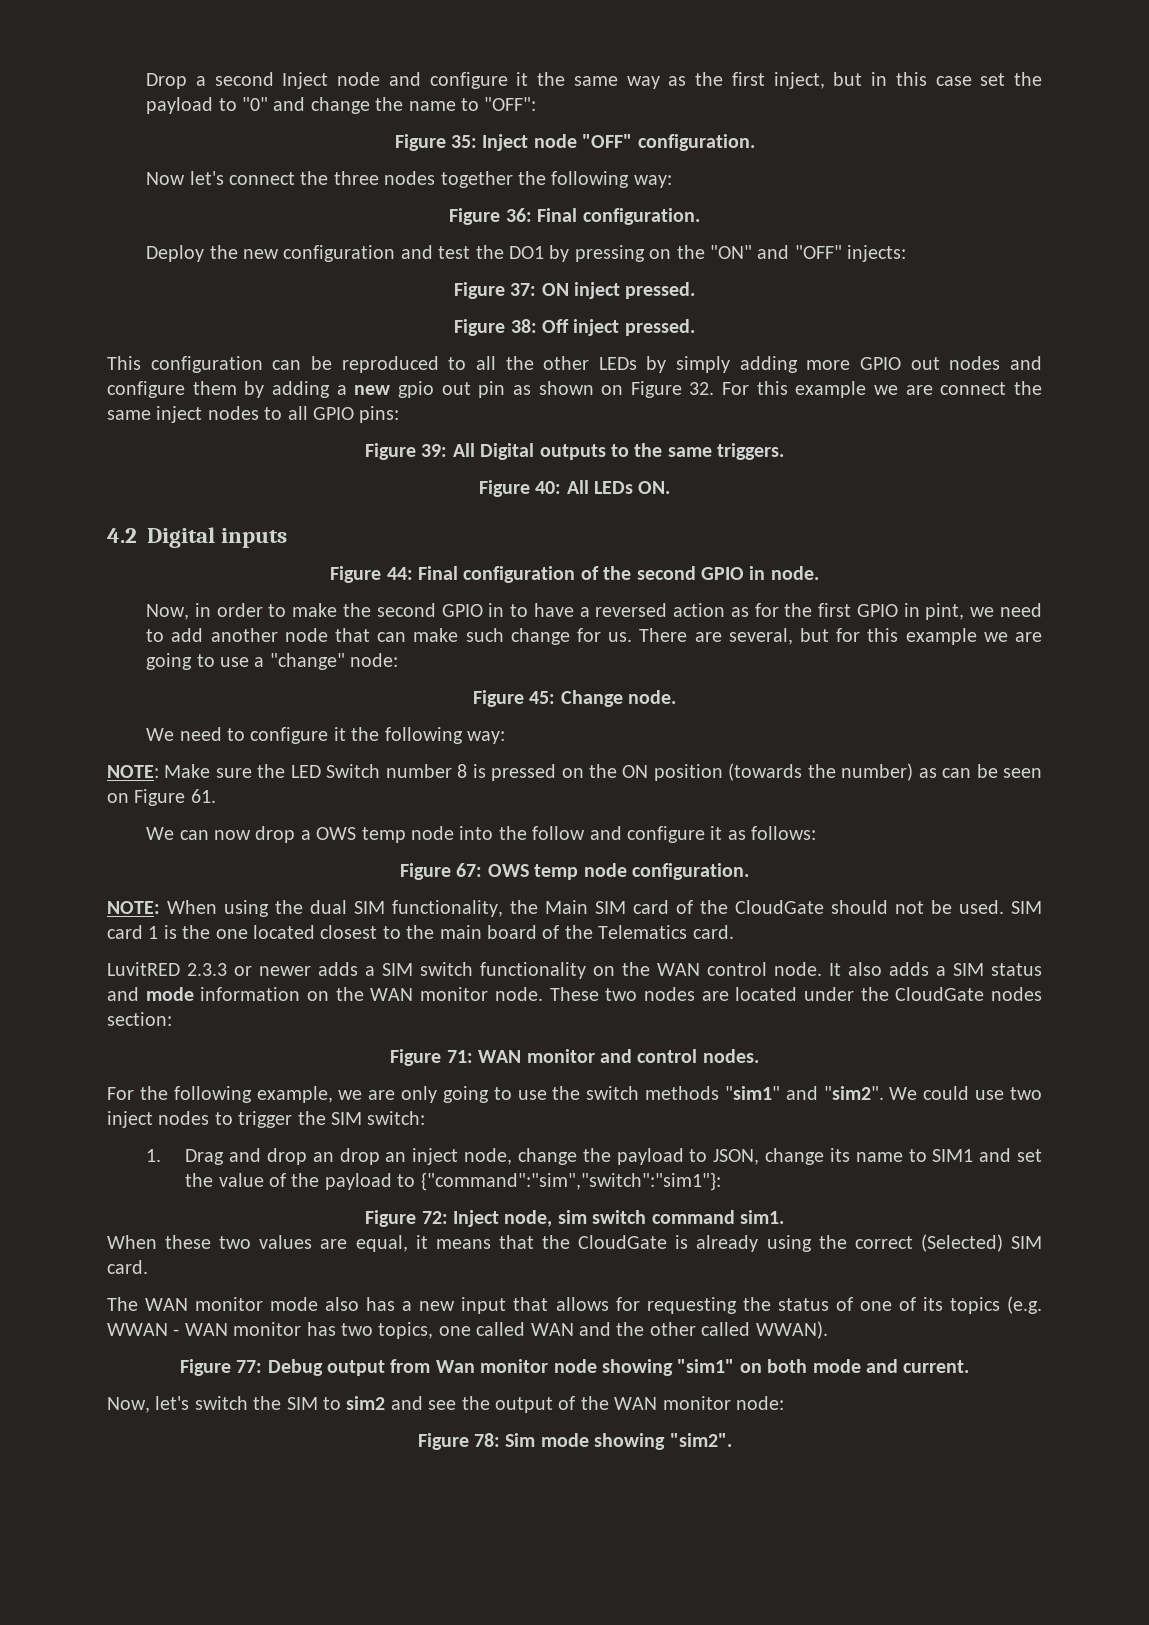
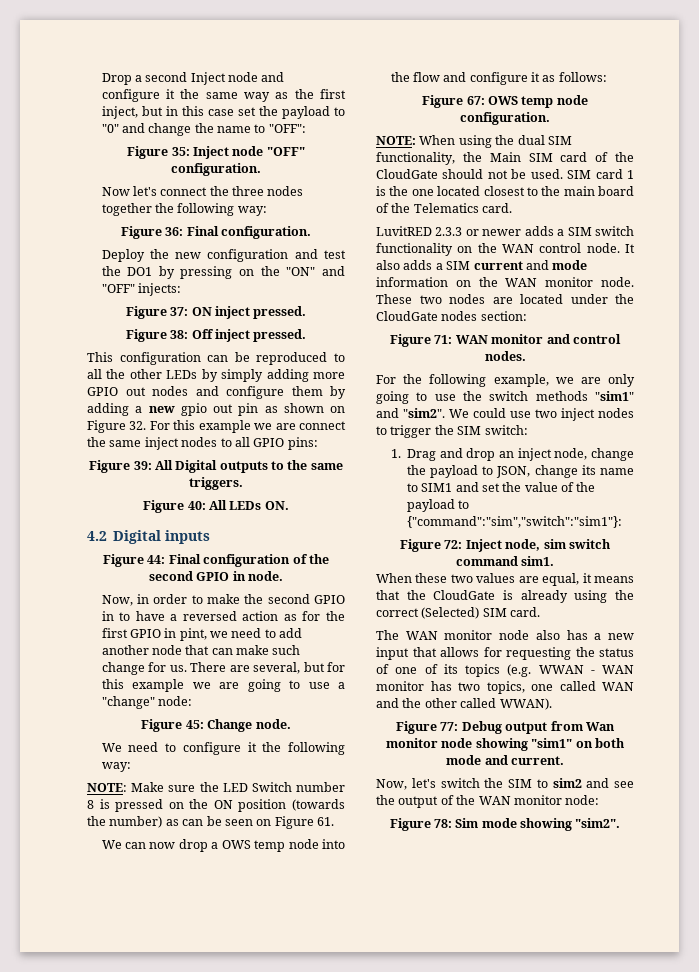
- We can now drop a OWS temp node into the follow and configure it as follows:
+ We can now drop a OWS temp node into the flow and configure it as follows:
- It also adds a SIM status and mode information on the WAN monitor node.
+ It also adds a SIM current and mode information on the WAN monitor node.
- 1. Drag and drop an drop an inject node, change the payload to JSON, change its name to SIM1 and set the value of the payload to {"command":"sim","switch":"sim1"}:
+ 1. Drag and drop an inject node, change the payload to JSON, change its name to SIM1 and set the value of the payload to {"command":"sim","switch":"sim1"}:
- The WAN monitor mode also has a new input that allows for requesting the status of one of its topics (e.g. WWAN - WAN monitor has two topics, one called WAN and the other called WWAN).
+ The WAN monitor node also has a new input that allows for requesting the status of one of its topics (e.g. WWAN - WAN monitor has two topics, one called WAN and the other called WWAN).

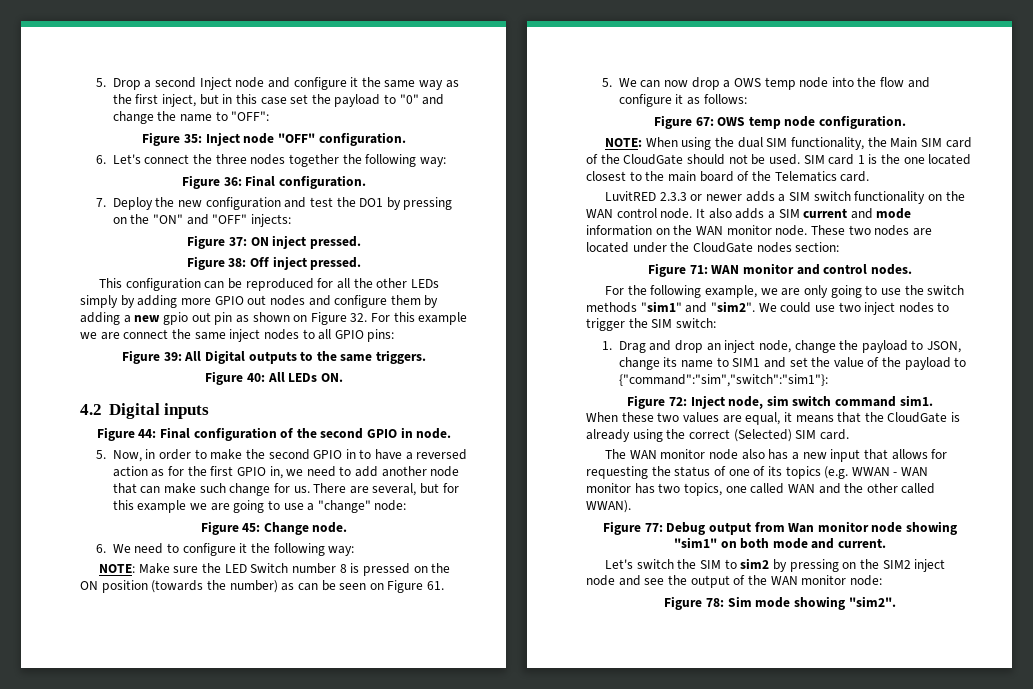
- Drop a second Inject node and configure it the same way as the first inject, but in this case set the payload to "0" and change the name to "OFF":
+ 5. Drop a second Inject node and configure it the same way as the first inject, but in this case set the payload to "0" and change the name to "OFF":
- Now let's connect the three nodes together the following way:
+ 6. Let's connect the three nodes together the following way:
- Deploy the new configuration and test the DO1 by pressing on the "ON" and "OFF" injects:
+ 7. Deploy the new configuration and test the DO1 by pressing on the "ON" and "OFF" injects:
- This configuration can be reproduced to all the other LEDs by simply adding more GPIO out nodes and configure them by adding a new gpio out pin as shown on Figure 32. For this example we are connect the same inject nodes to all GPIO pins:
+ This configuration can be reproduced for all the other LEDs simply by adding more GPIO out nodes and configure them by adding a new gpio out pin as shown on Figure 32. For this example we are connect the same inject nodes to all GPIO pins:
- Now, in order to make the second GPIO in to have a reversed action as for the first GPIO in pint, we need to add another node that can make such change for us.
+ 5. Now, in order to make the second GPIO in to have a reversed action as for the first GPIO in, we need to add another node that can make such change for us.
- We need to configure it the following way:
+ 6. We need to configure it the following way:
- We can now drop a OWS temp node into the flow and configure it as follows:
+ 5. We can now drop a OWS temp node into the flow and configure it as follows:
- Now, let's switch the SIM to sim2 and see the output of the WAN monitor node:
+ Let's switch the SIM to sim2 by pressing on the SIM2 inject node and see the output of the WAN monitor node:

